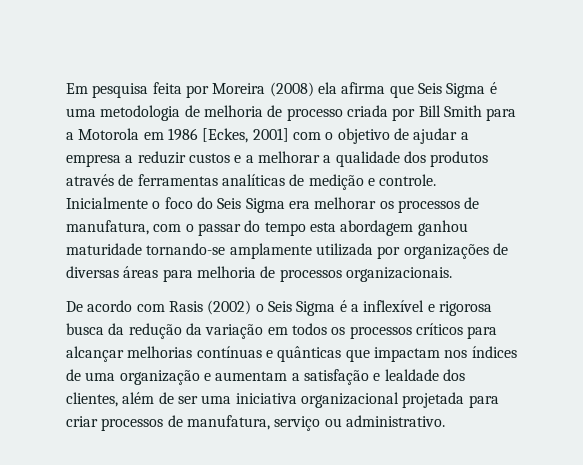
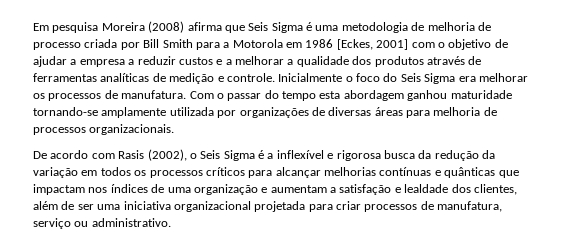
- Em pesquisa feita por Moreira (2008) ela afirma que Seis Sigma é uma metodologia de melhoria de processo criada por Bill Smith para a Motorola em 1986 [Eckes, 2001] com o objetivo de ajudar a empresa a reduzir custos e a melhorar a qualidade dos produtos através de ferramentas analíticas de medição e controle.
+ Em pesquisa Moreira (2008) afirma que Seis Sigma é uma metodologia de melhoria de processo criada por Bill Smith para a Motorola em 1986 [Eckes, 2001] com o objetivo de ajudar a empresa a reduzir custos e a melhorar a qualidade dos produtos através de ferramentas analíticas de medição e controle.
- Inicialmente o foco do Seis Sigma era melhorar os processos de manufatura, com o passar do tempo esta abordagem ganhou maturidade tornando-se amplamente utilizada por organizações de diversas áreas para melhoria de processos organizacionais.
+ Inicialmente o foco do Seis Sigma era melhorar os processos de manufatura. Com o passar do tempo esta abordagem ganhou maturidade tornando-se amplamente utilizada por organizações de diversas áreas para melhoria de processos organizacionais.
- De acordo com Rasis (2002) o Seis Sigma é a inflexível e rigorosa busca da redução da variação em todos os processos críticos para alcançar melhorias contínuas e quânticas que impactam nos índices de uma organização e aumentam a satisfação e lealdade dos clientes, além de ser uma iniciativa organizacional projetada para criar processos de manufatura, serviço ou administrativo.
+ De acordo com Rasis (2002), o Seis Sigma é a inflexível e rigorosa busca da redução da variação em todos os processos críticos para alcançar melhorias contínuas e quânticas que impactam nos índices de uma organização e aumentam a satisfação e lealdade dos clientes, além de ser uma iniciativa organizacional projetada para criar processos de manufatura, serviço ou administrativo.

